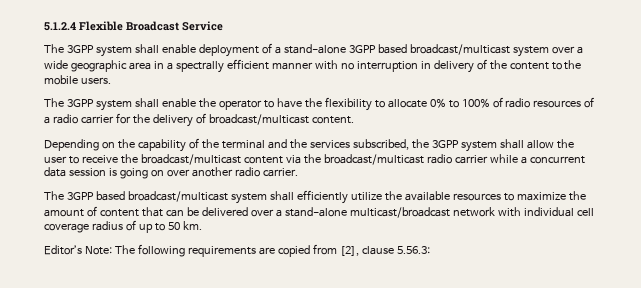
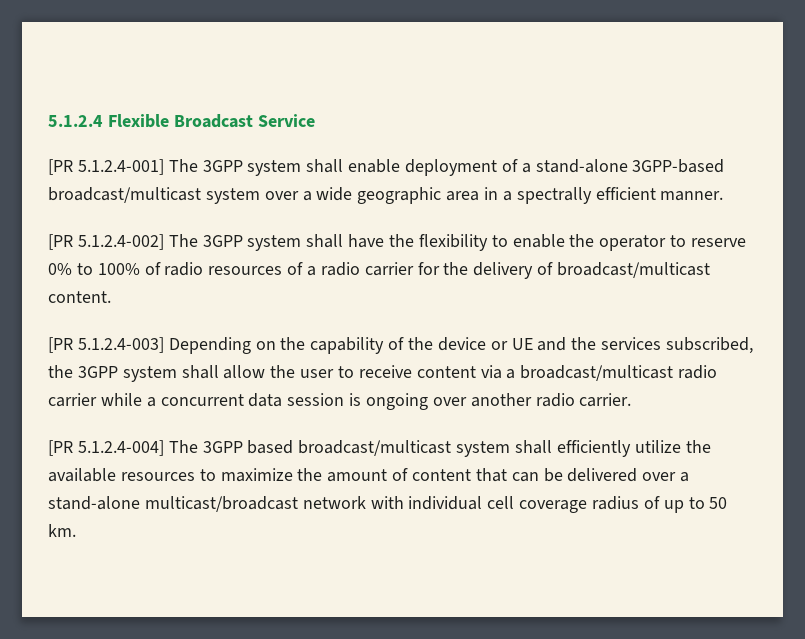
- The 3GPP system shall enable deployment of a stand-alone 3GPP based broadcast/multicast system over a wide geographic area in a spectrally efficient manner with no interruption in delivery of the content to the mobile users.
- The 3GPP system shall enable the operator to have the flexibility to allocate 0% to 100% of radio resources of a radio carrier for the delivery of broadcast/multicast content.
+ [PR 5.1.2.4-001] The 3GPP system shall enable deployment of a stand-alone 3GPP-based broadcast/multicast system over a wide geographic area in a spectrally efficient manner.
+ [PR 5.1.2.4-002] The 3GPP system shall have the flexibility to enable the operator to reserve 0% to 100% of radio resources of a radio carrier for the delivery of broadcast/multicast content.
- Depending on the capability of the terminal and the services subscribed, the 3GPP system shall allow the user to receive the broadcast/multicast content via the broadcast/multicast radio carrier while a concurrent data session is going on over another radio carrier.
+ [PR 5.1.2.4-003] Depending on the capability of the device or UE and the services subscribed, the 3GPP system shall allow the user to receive content via a broadcast/multicast radio carrier while a concurrent data session is ongoing over another radio carrier.
- The 3GPP based broadcast/multicast system shall efficiently utilize the available resources to maximize the amount of content that can be delivered over a stand-alone multicast/broadcast network with individual cell coverage radius of up to 50 km.
+ [PR 5.1.2.4-004] The 3GPP based broadcast/multicast system shall efficiently utilize the available resources to maximize the amount of content that can be delivered over a stand-alone multicast/broadcast network with individual cell coverage radius of up to 50 km.
- Editor’s Note: The following requirements are copied from [2], clause 5.56.3:

